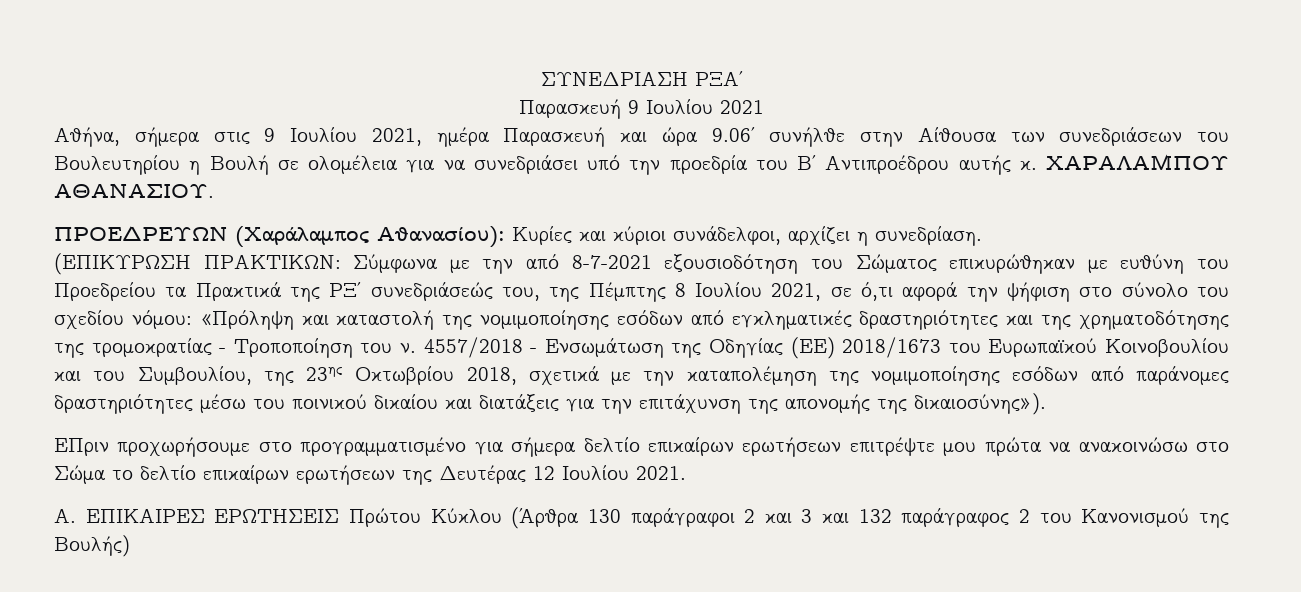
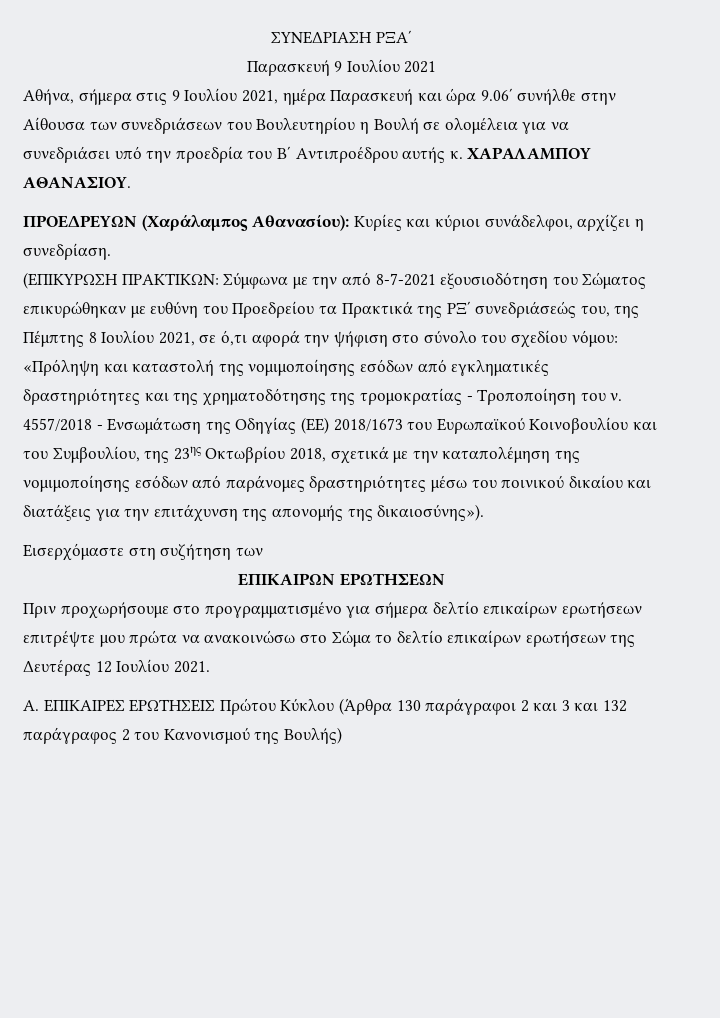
- ΕΠριν προχωρήσουμε στο προγραμματισμένο για σήμερα δελτίο επικαίρων ερωτήσεων επιτρέψτε μου πρώτα να ανακοινώσω στο Σώμα το δελτίο επικαίρων ερωτήσεων της Δευτέρας 12 Ιουλίου 2021.
+ Εισερχόμαστε στη συζήτηση των
+ ΕΠΙΚΑΙΡΩΝ ΕΡΩΤΗΣΕΩΝ
+ Πριν προχωρήσουμε στο προγραμματισμένο για σήμερα δελτίο επικαίρων ερωτήσεων επιτρέψτε μου πρώτα να ανακοινώσω στο Σώμα το δελτίο επικαίρων ερωτήσεων της Δευτέρας 12 Ιουλίου 2021.

